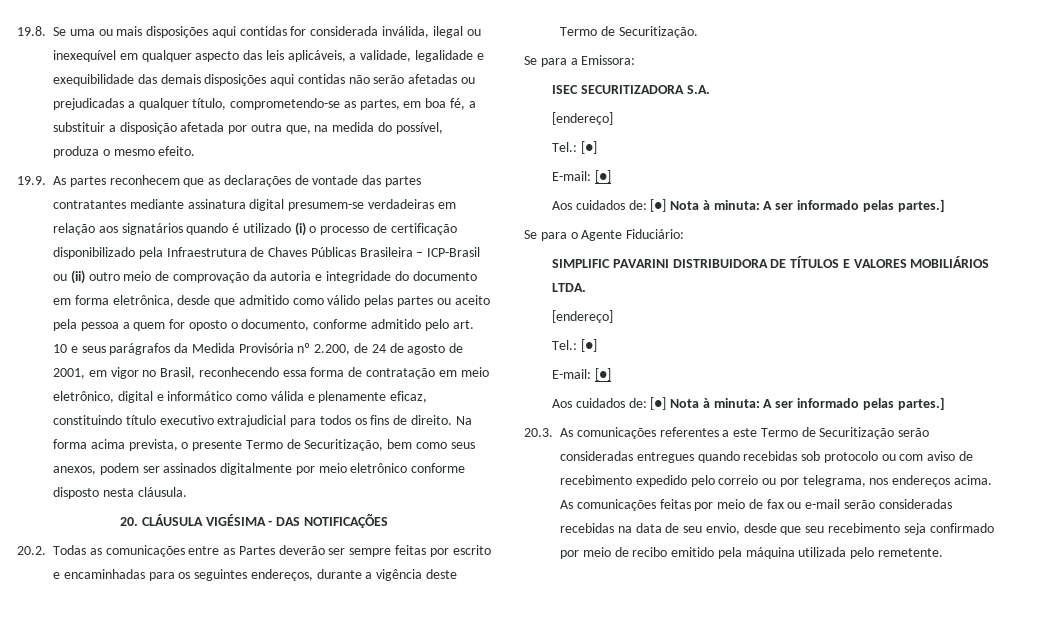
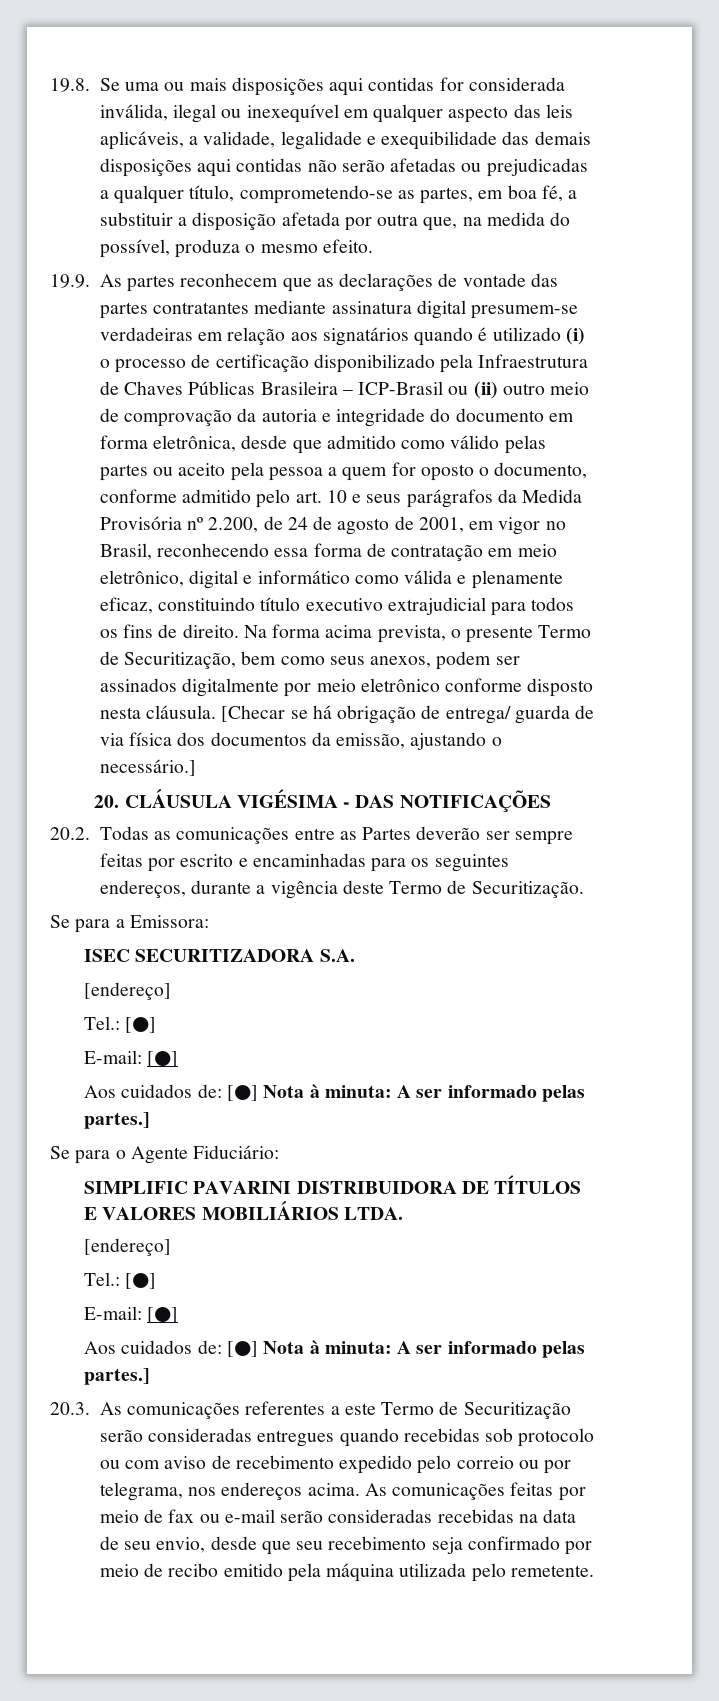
+ [Checar se há obrigação de entrega/ guarda de via física dos documentos da emissão, ajustando o necessário.]

